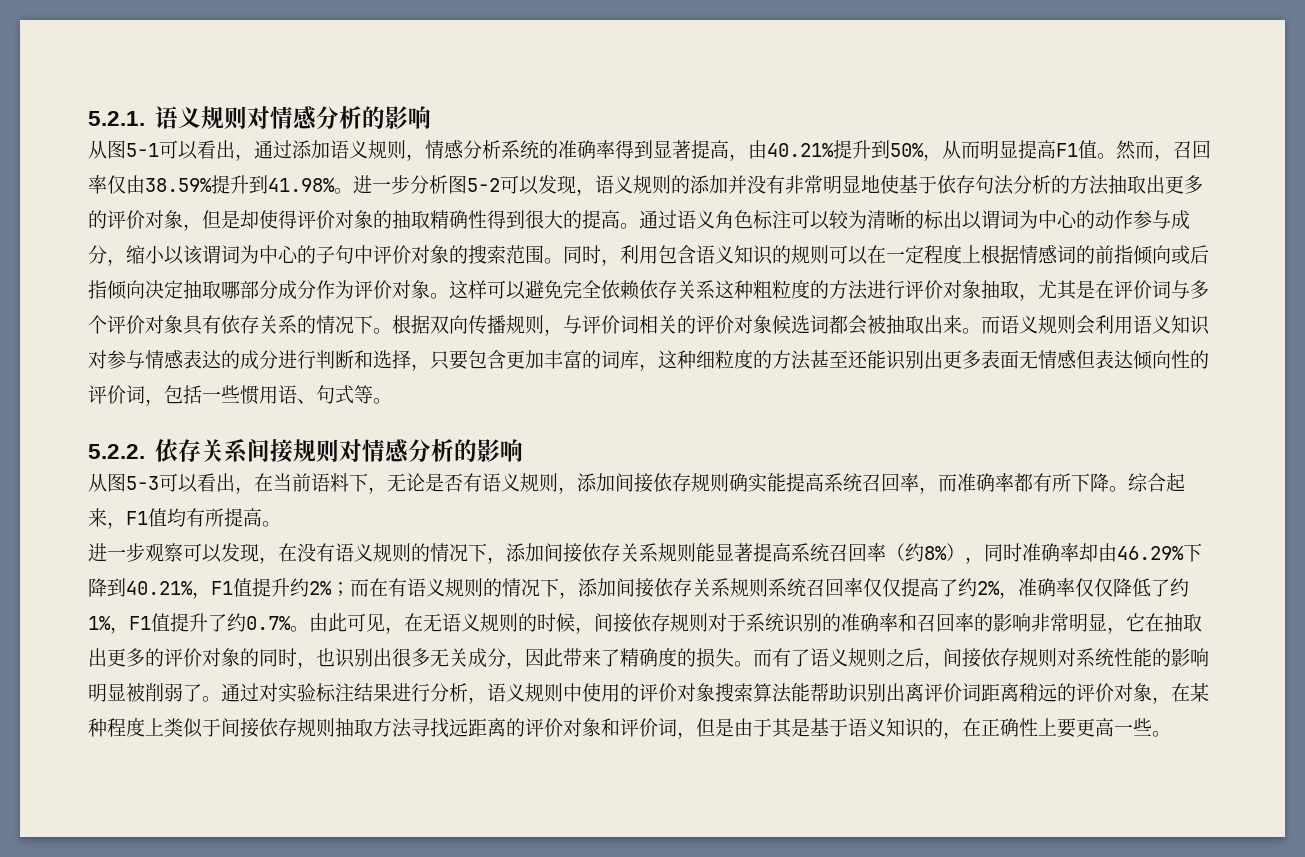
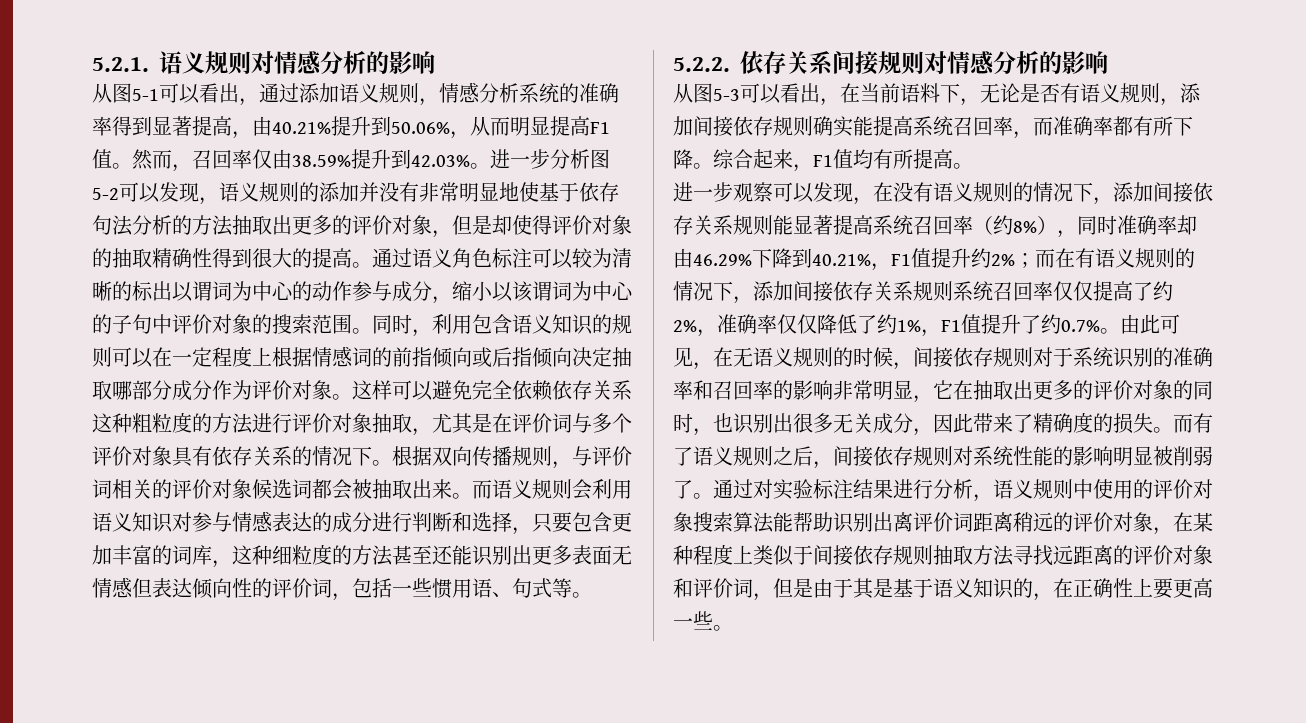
- 从图5-1可以看出，通过添加语义规则，情感分析系统的准确率得到显著提高，由40.21%提升到50%，从而明显提高F1值。
+ 从图5-1可以看出，通过添加语义规则，情感分析系统的准确率得到显著提高，由40.21%提升到50.06%，从而明显提高F1值。
- 然而，召回率仅由38.59%提升到41.98%。
+ 然而，召回率仅由38.59%提升到42.03%。

